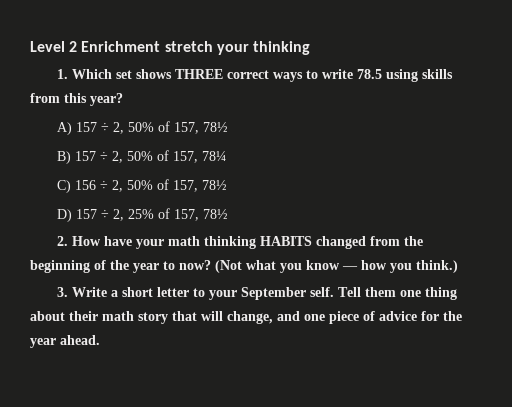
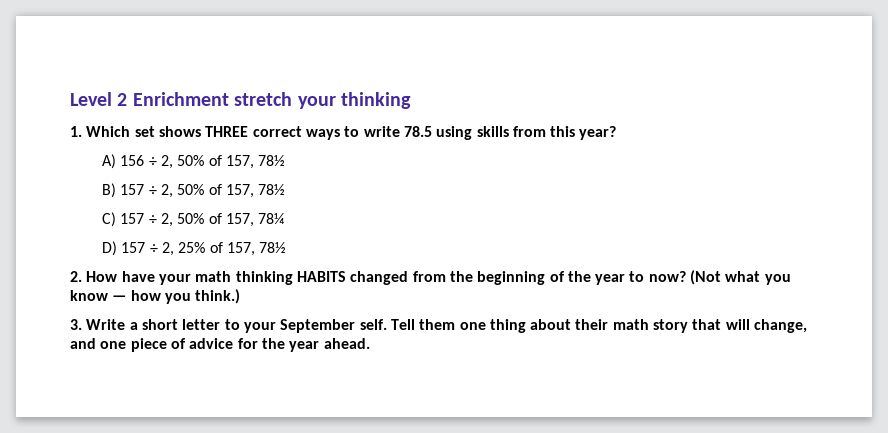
- A) 157 ÷ 2, 50% of 157, 78½
+ A) 156 ÷ 2, 50% of 157, 78½
- B) 157 ÷ 2, 50% of 157, 78¼
+ B) 157 ÷ 2, 50% of 157, 78½
- C) 156 ÷ 2, 50% of 157, 78½
+ C) 157 ÷ 2, 50% of 157, 78¼

